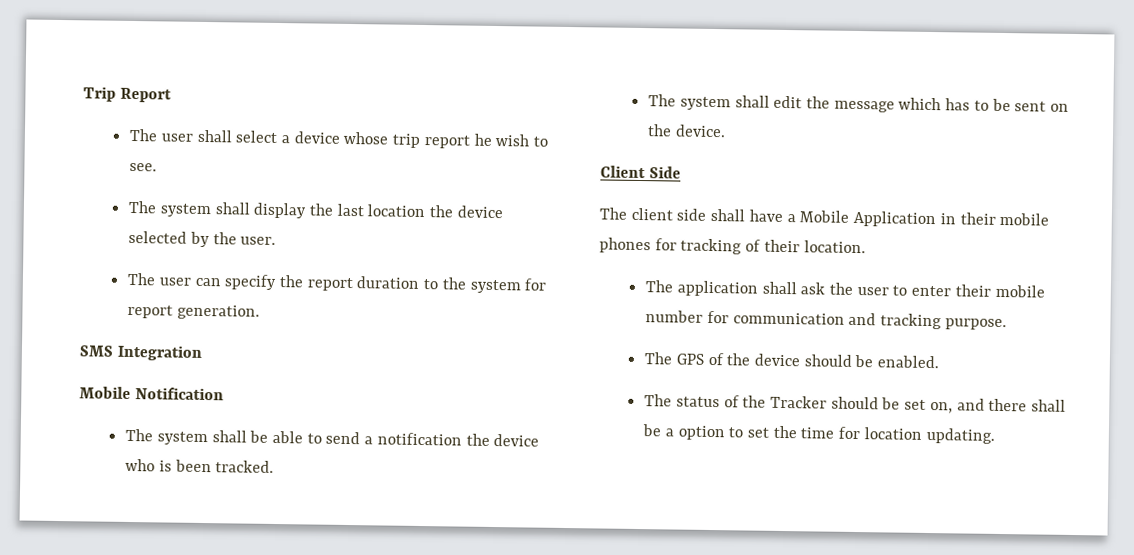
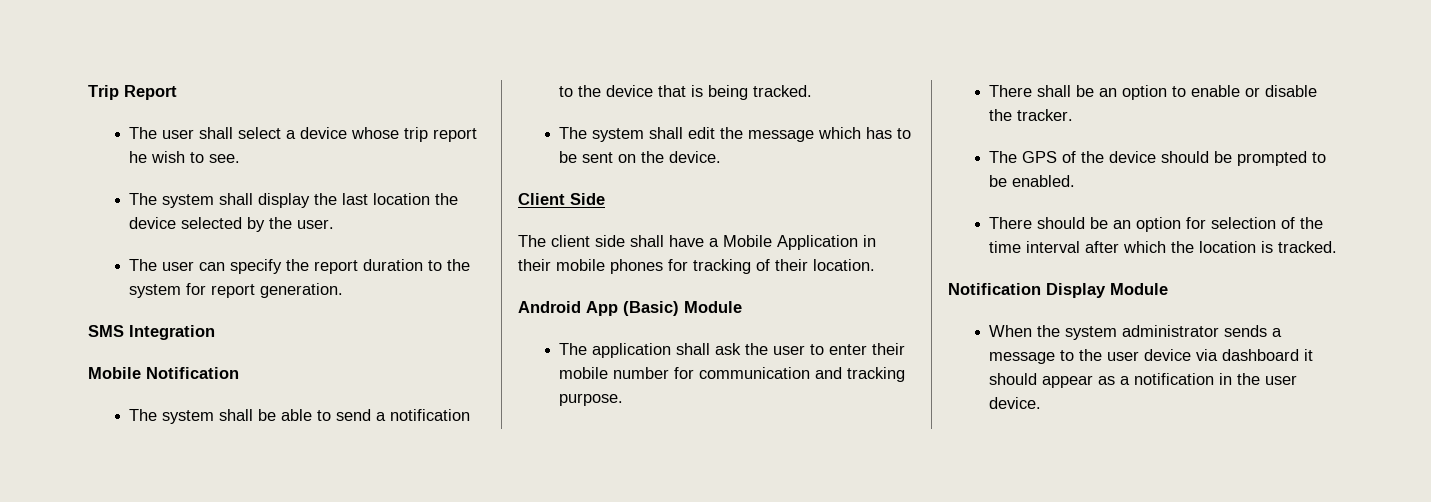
- The system shall be able to send a notification the device who is been tracked.
+ The system shall be able to send a notification to the device that is being tracked.
+ Android App (Basic) Module
+ There shall be an option to enable or disable the tracker.
- The GPS of the device should be enabled.
- The status of the Tracker should be set on, and there shall be a option to set the time for location updating.
+ The GPS of the device should be prompted to be enabled.
+ There should be an option for selection of the time interval after which the location is tracked.
+ Notification Display Module
+ When the system administrator sends a message to the user device via dashboard it should appear as a notification in the user device.

